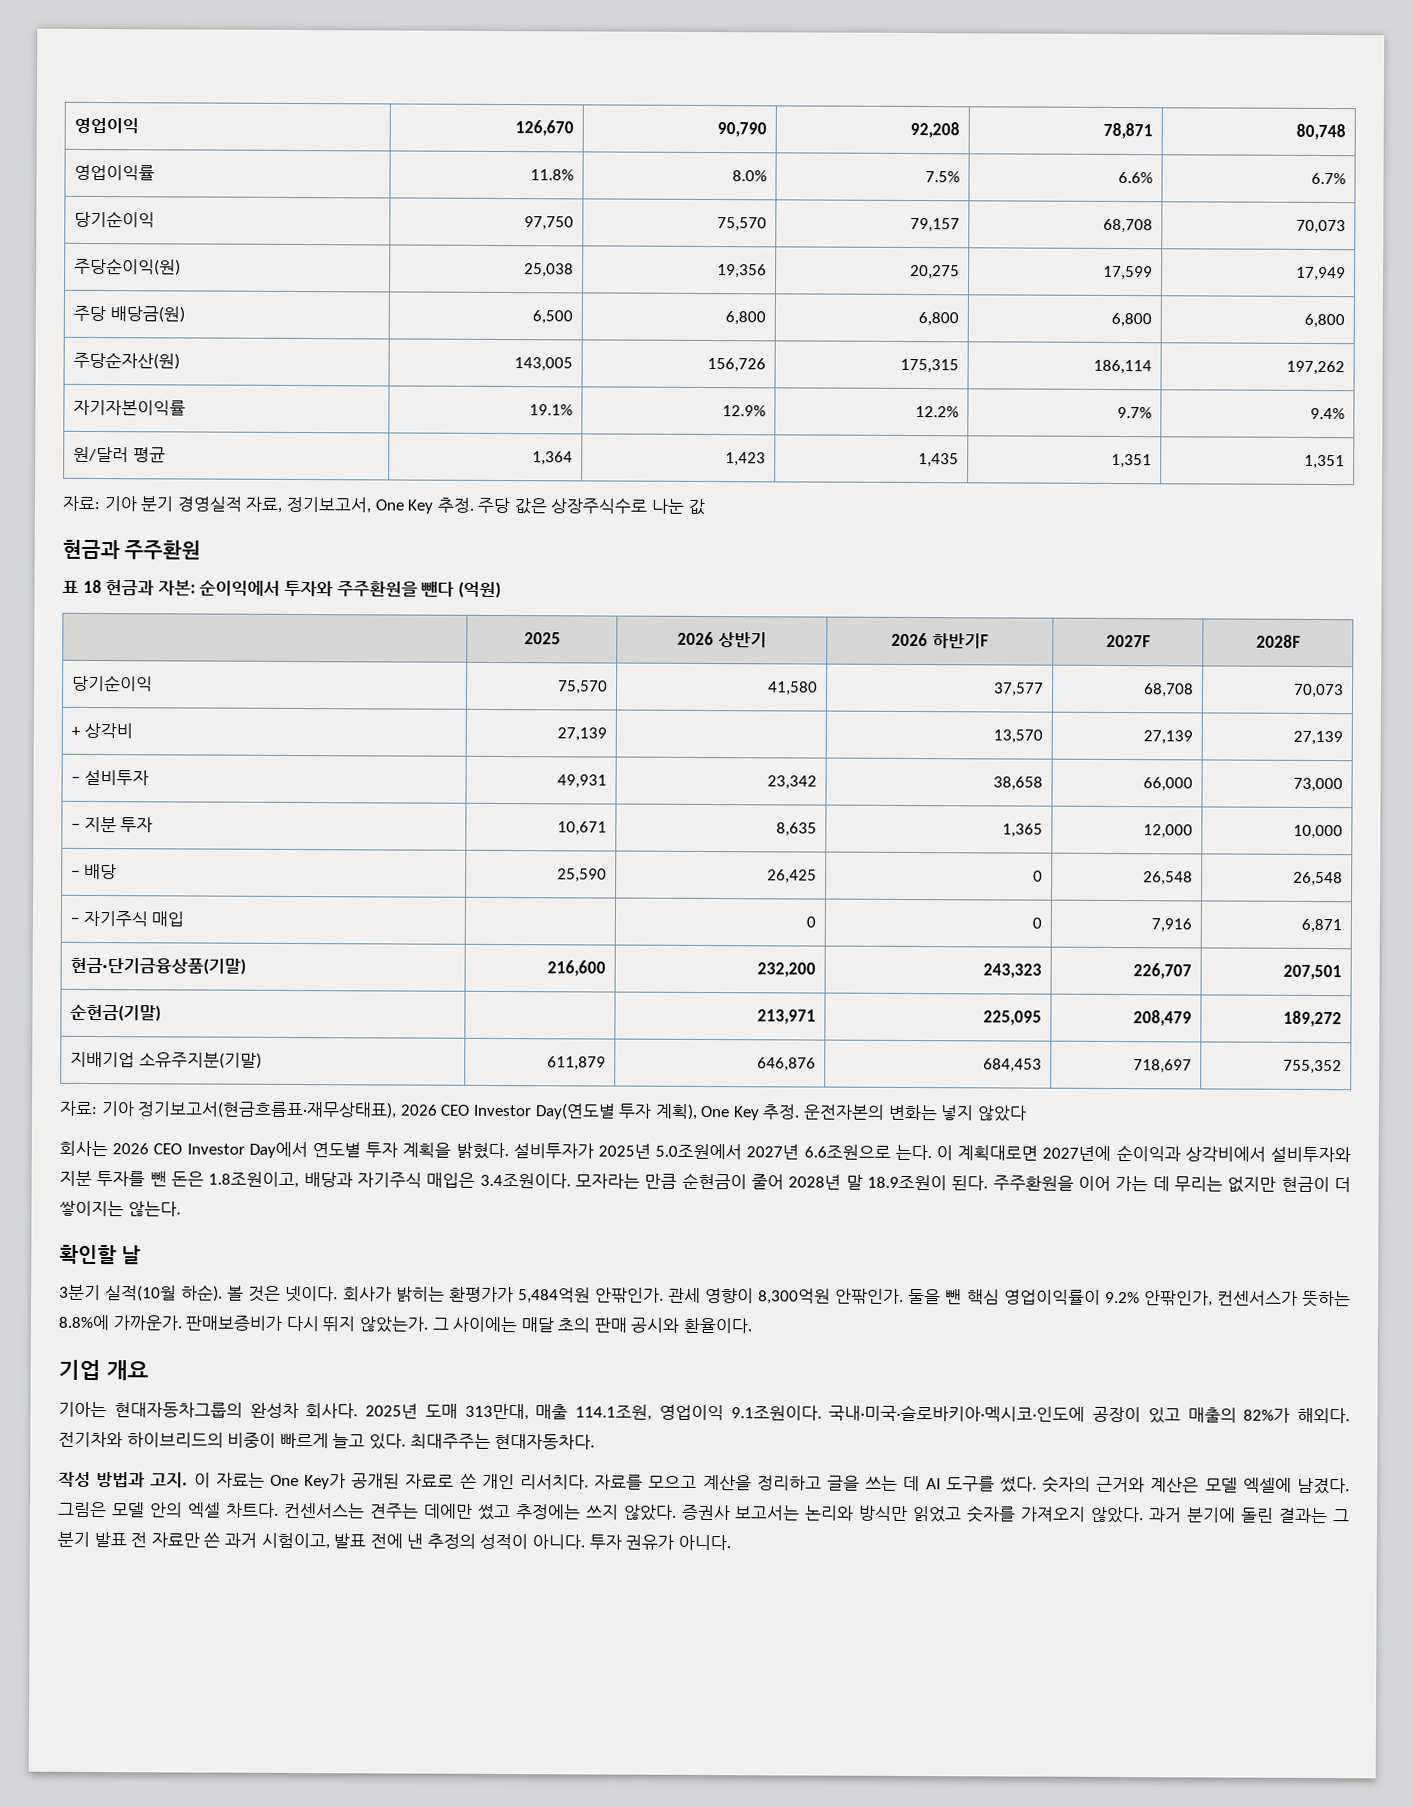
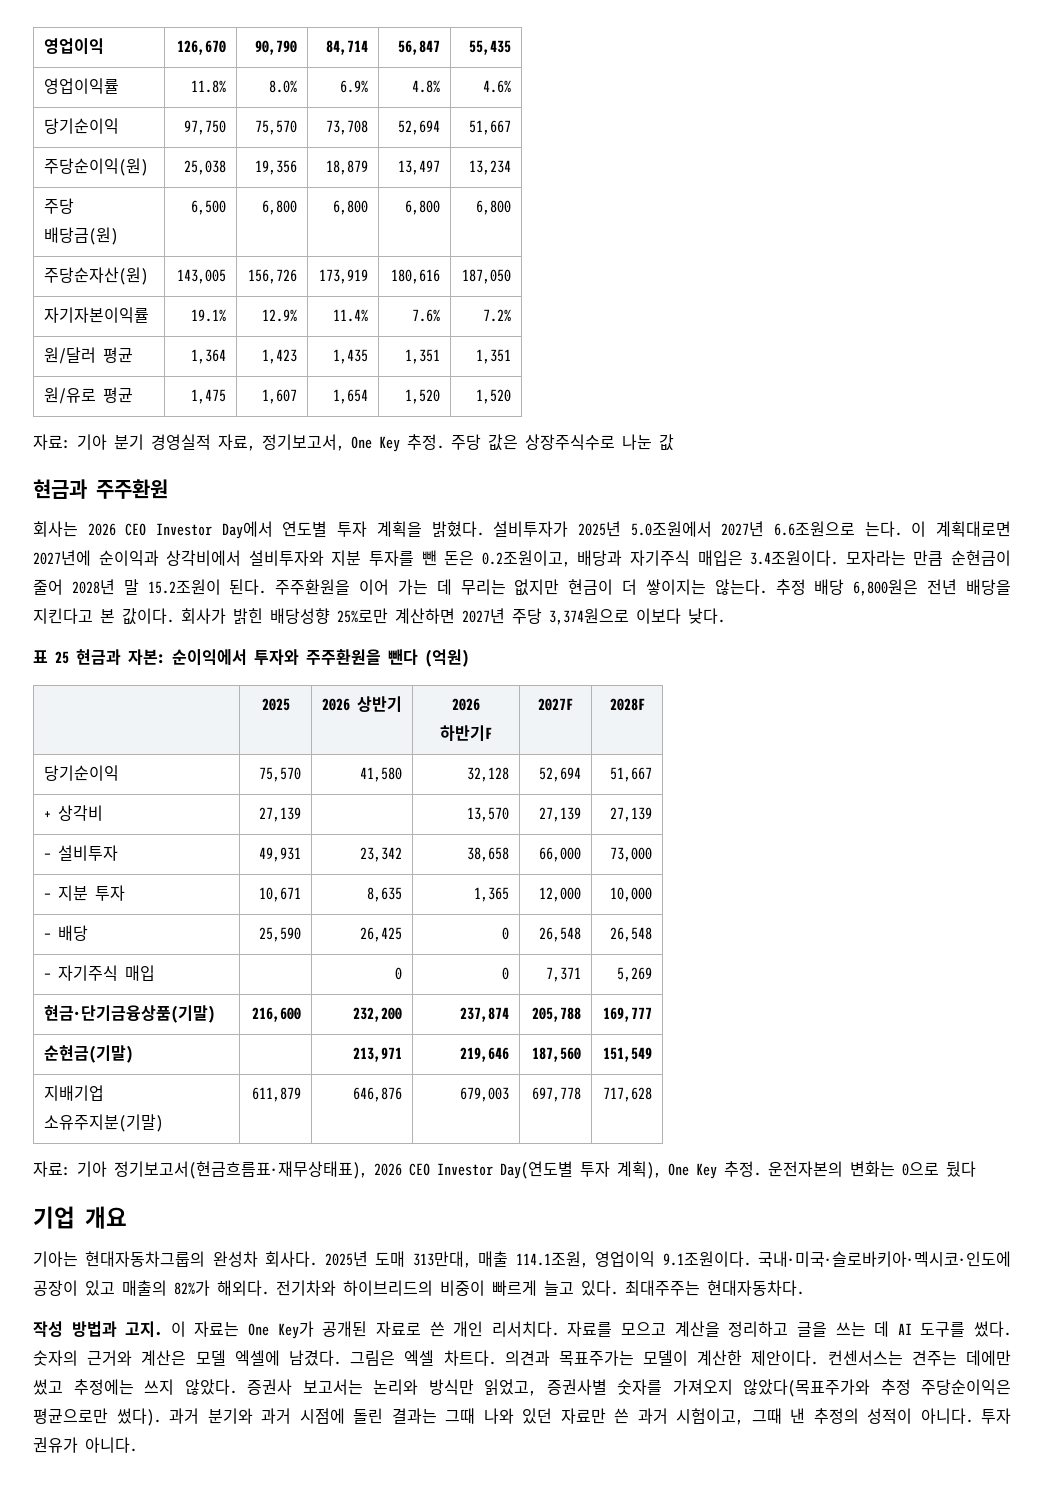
- 영업이익 | 126,670 | 90,790 | 92,208 | 78,871 | 80,748
+ 영업이익 | 126,670 | 90,790 | 84,714 | 56,847 | 55,435
- 영업이익률 | 11.8% | 8.0% | 7.5% | 6.6% | 6.7%
+ 영업이익률 | 11.8% | 8.0% | 6.9% | 4.8% | 4.6%
- 당기순이익 | 97,750 | 75,570 | 79,157 | 68,708 | 70,073
+ 당기순이익 | 97,750 | 75,570 | 73,708 | 52,694 | 51,667
- 주당순이익(원) | 25,038 | 19,356 | 20,275 | 17,599 | 17,949
+ 주당순이익(원) | 25,038 | 19,356 | 18,879 | 13,497 | 13,234
- 주당순자산(원) | 143,005 | 156,726 | 175,315 | 186,114 | 197,262
+ 주당순자산(원) | 143,005 | 156,726 | 173,919 | 180,616 | 187,050
- 자기자본이익률 | 19.1% | 12.9% | 12.2% | 9.7% | 9.4%
+ 자기자본이익률 | 19.1% | 12.9% | 11.4% | 7.6% | 7.2%
+ 원/유로 평균 | 1,475 | 1,607 | 1,654 | 1,520 | 1,520
+ 회사는 2026 CEO Investor Day에서 연도별 투자 계획을 밝혔다. 설비투자가 2025년 5.0조원에서 2027년 6.6조원으로 는다. 이 계획대로면 2027년에 순이익과 상각비에서 설비투자와 지분 투자를 뺀 돈은 0.2조원이고, 배당과 자기주식 매입은 3.4조원이다. 모자라는 만큼 순현금이 줄어 2028년 말 15.2조원이 된다. 주주환원을 이어 가는 데 무리는 없지만 현금이 더 쌓이지는 않는다. 추정 배당 6,800원은 전년 배당을 지킨다고 본 값이다. 회사가 밝힌 배당성향 25%로만 계산하면 2027년 주당 3,374원으로 이보다 낮다.
- 표 18 현금과 자본: 순이익에서 투자와 주주환원을 뺀다 (억원)
+ 표 25 현금과 자본: 순이익에서 투자와 주주환원을 뺀다 (억원)
- 당기순이익 | 75,570 | 41,580 | 37,577 | 68,708 | 70,073
+ 당기순이익 | 75,570 | 41,580 | 32,128 | 52,694 | 51,667
- − 자기주식 매입 | | 0 | 0 | 7,916 | 6,871
+ − 자기주식 매입 | | 0 | 0 | 7,371 | 5,269
- 현금·단기금융상품(기말) | 216,600 | 232,200 | 243,323 | 226,707 | 207,501
+ 현금·단기금융상품(기말) | 216,600 | 232,200 | 237,874 | 205,788 | 169,777
- 순현금(기말) | | 213,971 | 225,095 | 208,479 | 189,272
+ 순현금(기말) | | 213,971 | 219,646 | 187,560 | 151,549
- 지배기업 소유주지분(기말) | 611,879 | 646,876 | 684,453 | 718,697 | 755,352
+ 지배기업 소유주지분(기말) | 611,879 | 646,876 | 679,003 | 697,778 | 717,628
- 운전자본의 변화는 넣지 않았다
- 회사는 2026 CEO Investor Day에서 연도별 투자 계획을 밝혔다. 설비투자가 2025년 5.0조원에서 2027년 6.6조원으로 는다. 이 계획대로면 2027년에 순이익과 상각비에서 설비투자와 지분 투자를 뺀 돈은 1.8조원이고, 배당과 자기주식 매입은 3.4조원이다. 모자라는 만큼 순현금이 줄어 2028년 말 18.9조원이 된다. 주주환원을 이어 가는 데 무리는 없지만 현금이 더 쌓이지는 않는다.
- 확인할 날
- 3분기 실적(10월 하순). 볼 것은 넷이다. 회사가 밝히는 환평가가 5,484억원 안팎인가. 관세 영향이 8,300억원 안팎인가. 둘을 뺀 핵심 영업이익률이 9.2% 안팎인가, 컨센서스가 뜻하는 8.8%에 가까운가. 판매보증비가 다시 뛰지 않았는가. 그 사이에는 매달 초의 판매 공시와 환율이다.
+ 운전자본의 변화는 0으로 뒀다
- 그림은 모델 안의 엑셀 차트다.
+ 그림은 엑셀 차트다. 의견과 목표주가는 모델이 계산한 제안이다.
- 증권사 보고서는 논리와 방식만 읽었고 숫자를 가져오지 않았다. 과거 분기에 돌린 결과는 그 분기 발표 전 자료만 쓴 과거 시험이고, 발표 전에 낸 추정의 성적이 아니다.
+ 증권사 보고서는 논리와 방식만 읽었고, 증권사별 숫자를 가져오지 않았다(목표주가와 추정 주당순이익은 평균으로만 썼다). 과거 분기와 과거 시점에 돌린 결과는 그때 나와 있던 자료만 쓴 과거 시험이고, 그때 낸 추정의 성적이 아니다.

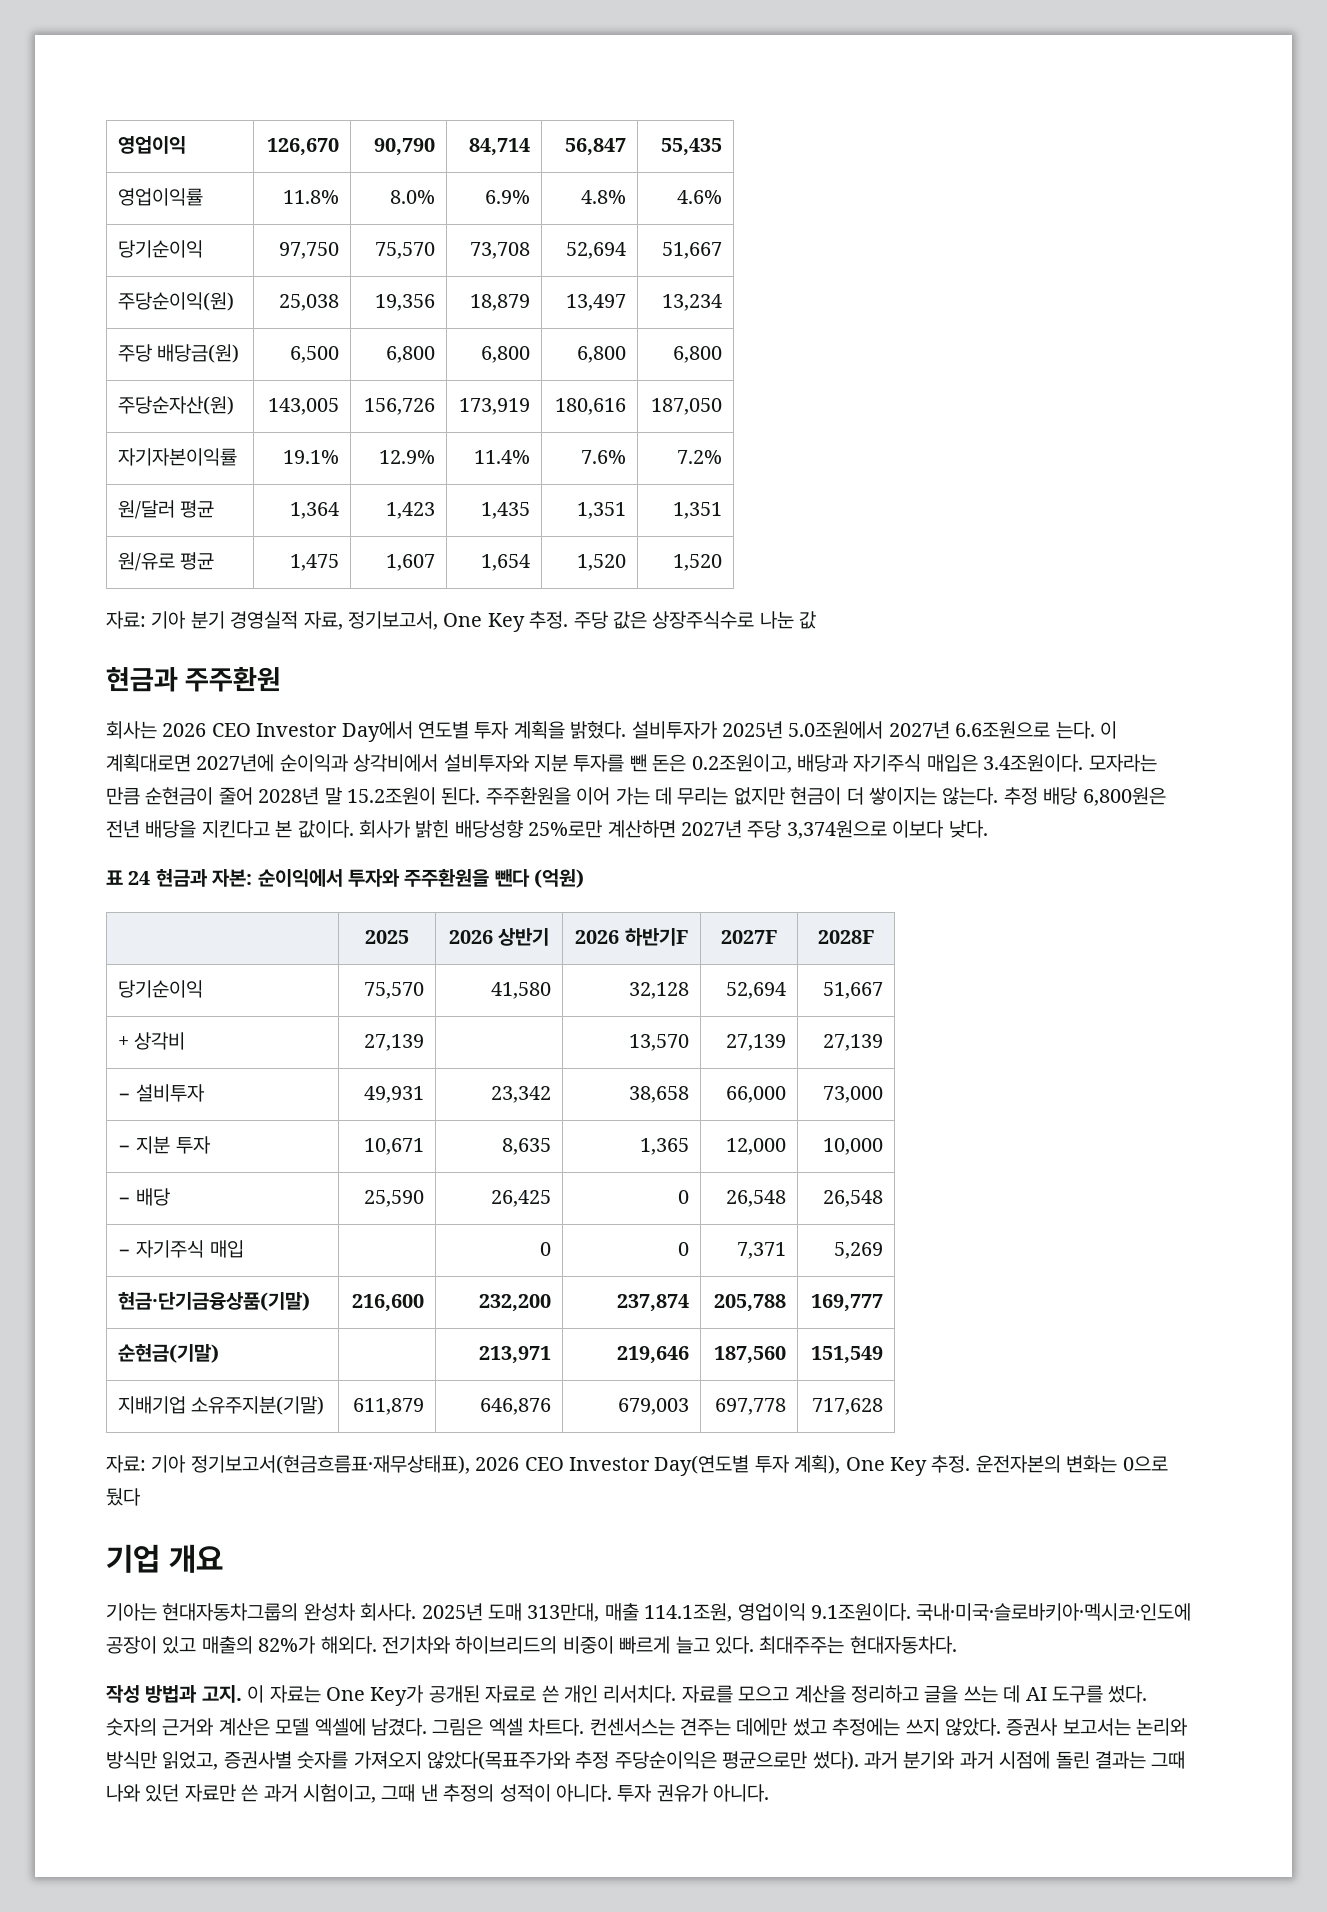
- 표 25 현금과 자본: 순이익에서 투자와 주주환원을 뺀다 (억원)
+ 표 24 현금과 자본: 순이익에서 투자와 주주환원을 뺀다 (억원)
- 의견과 목표주가는 모델이 계산한 제안이다.

